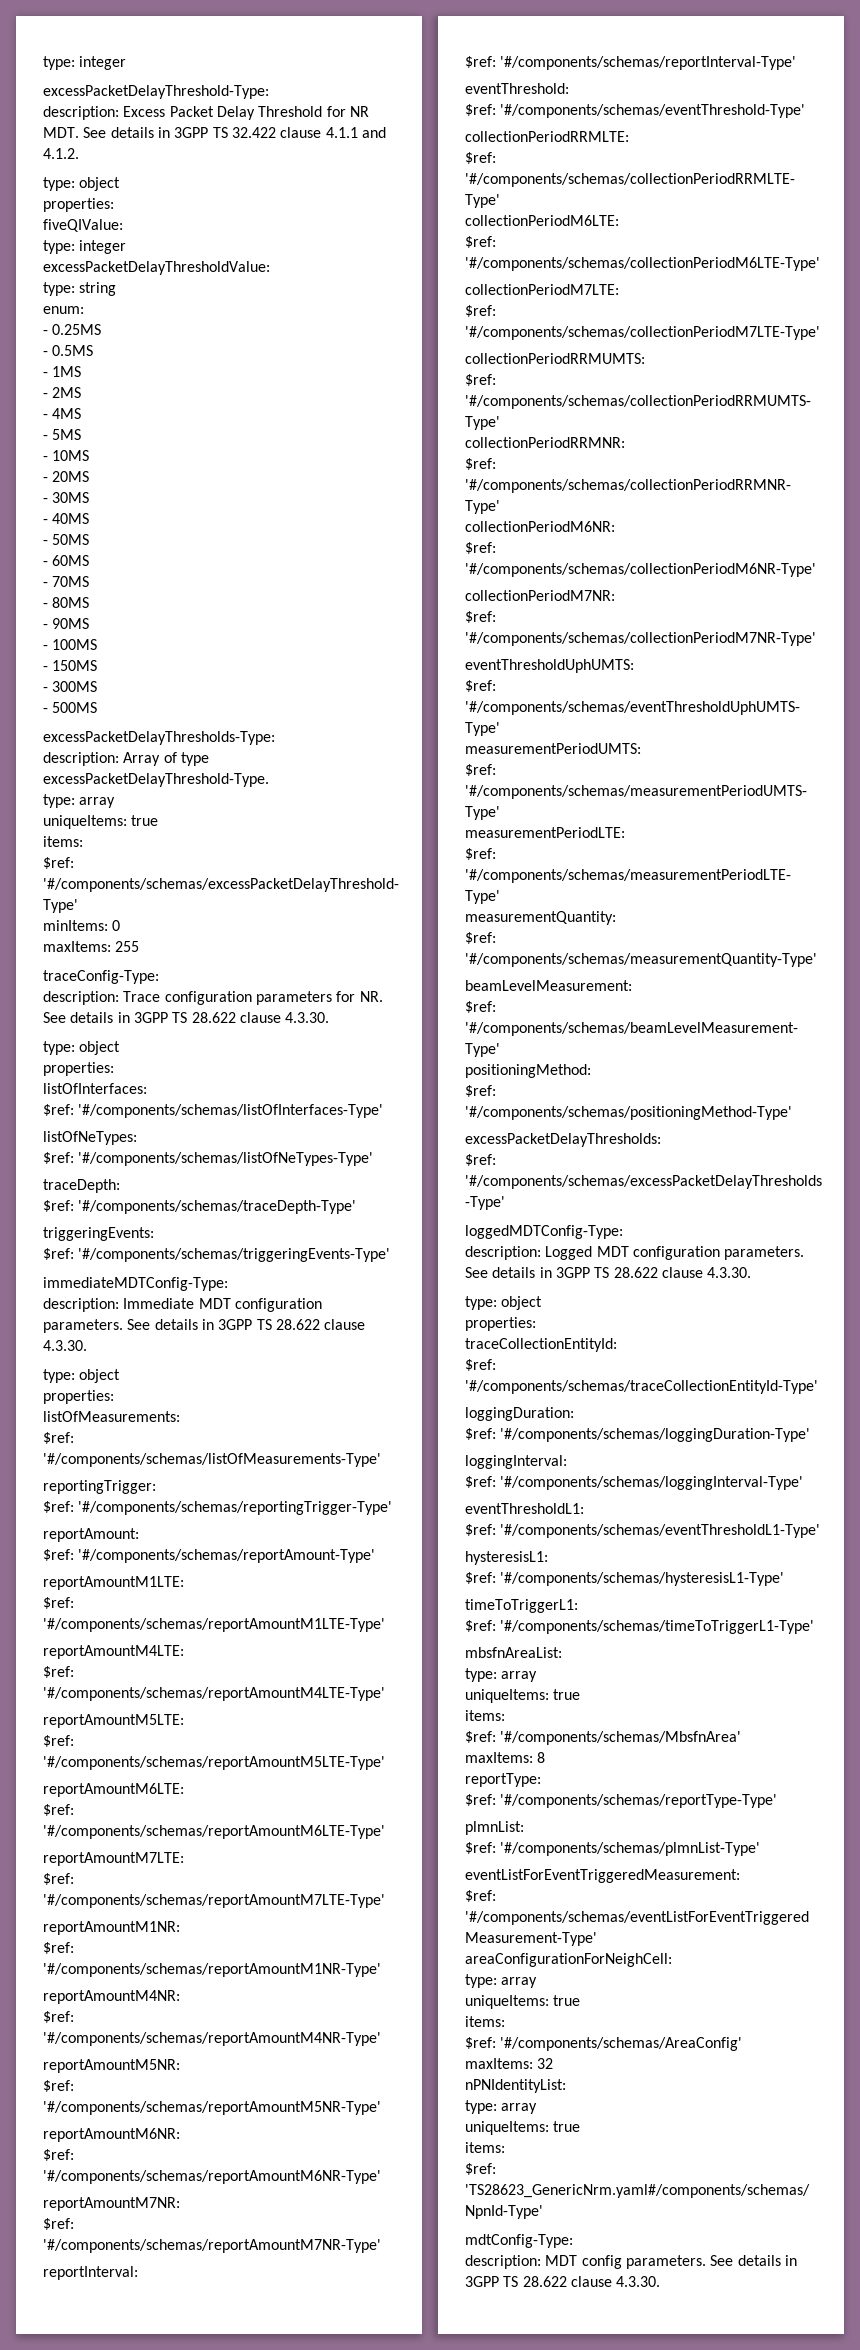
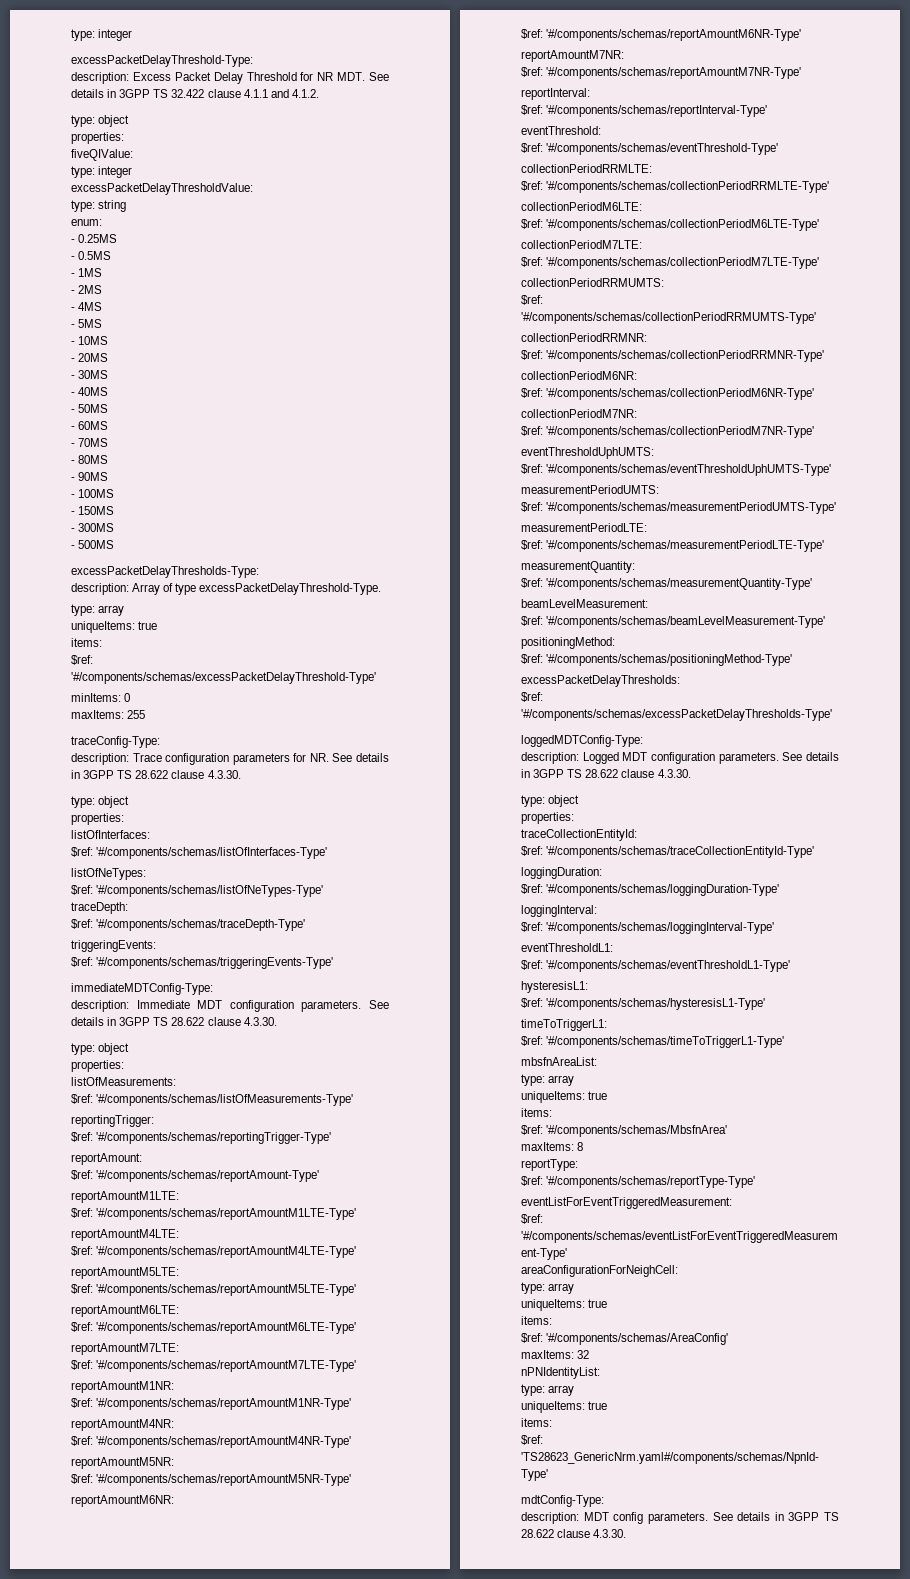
- plmnList:
- $ref: '#/components/schemas/plmnList-Type'

